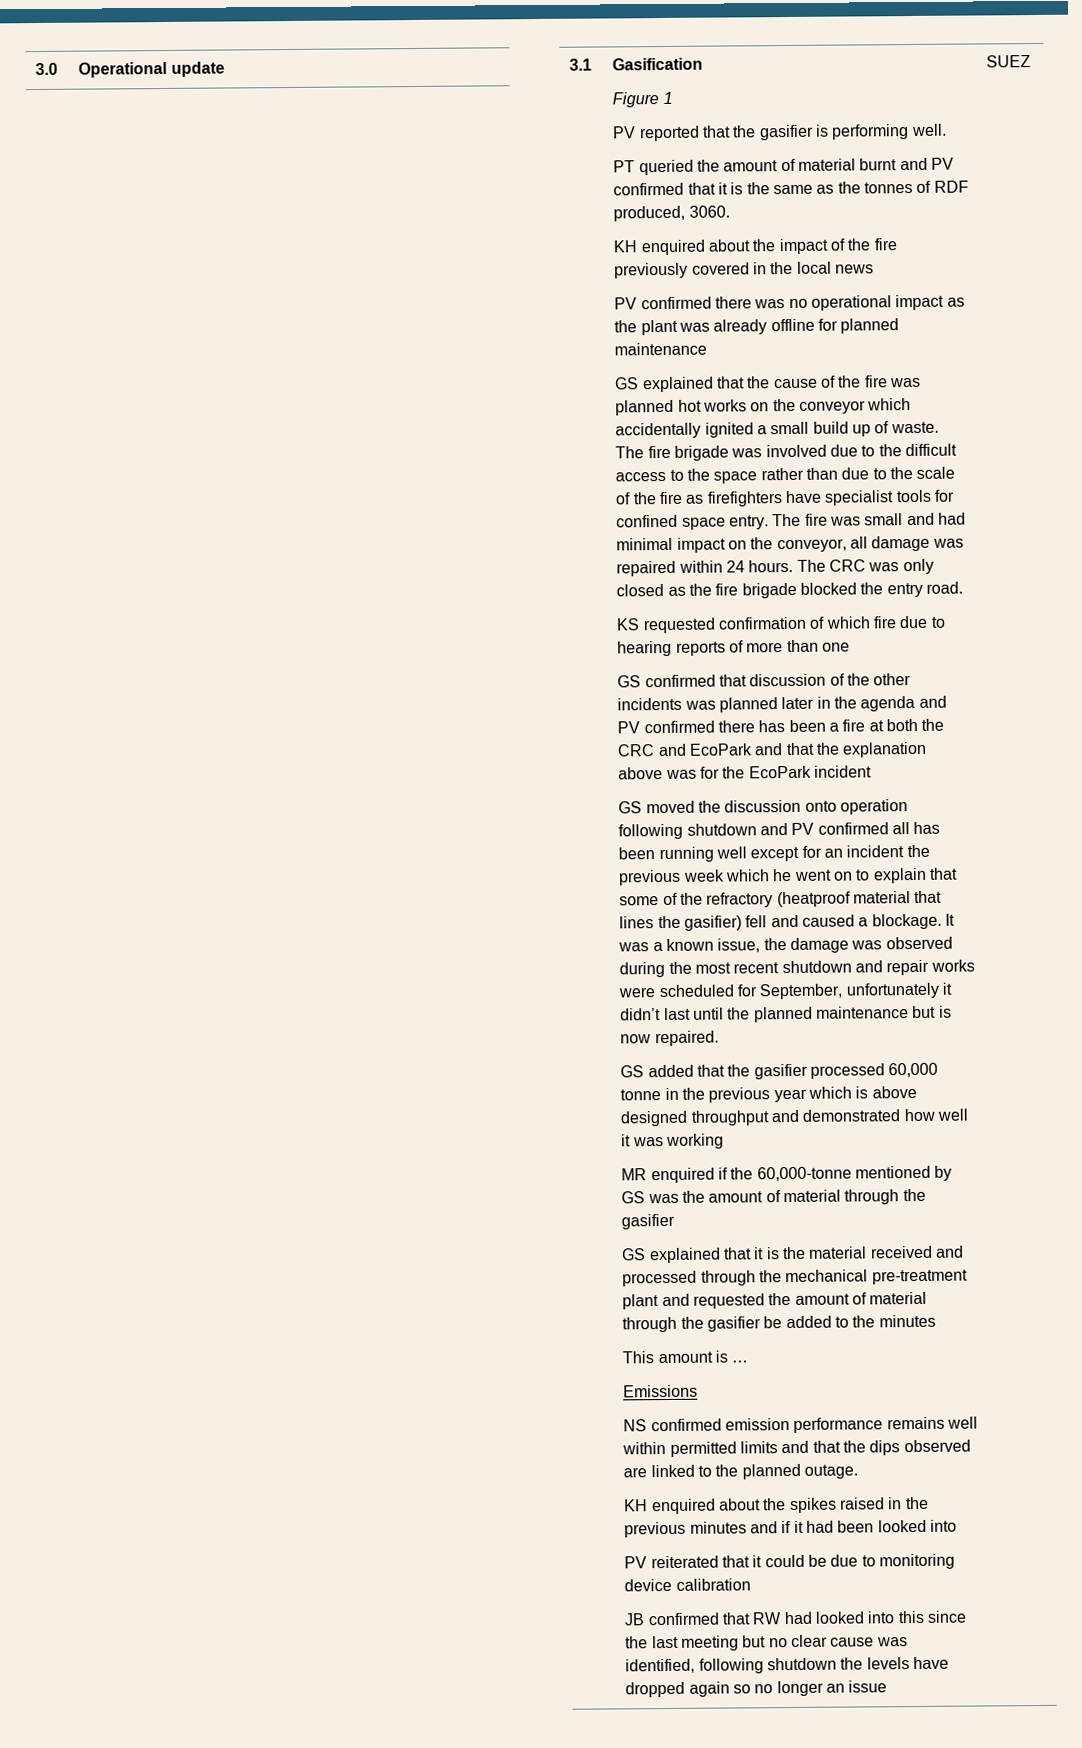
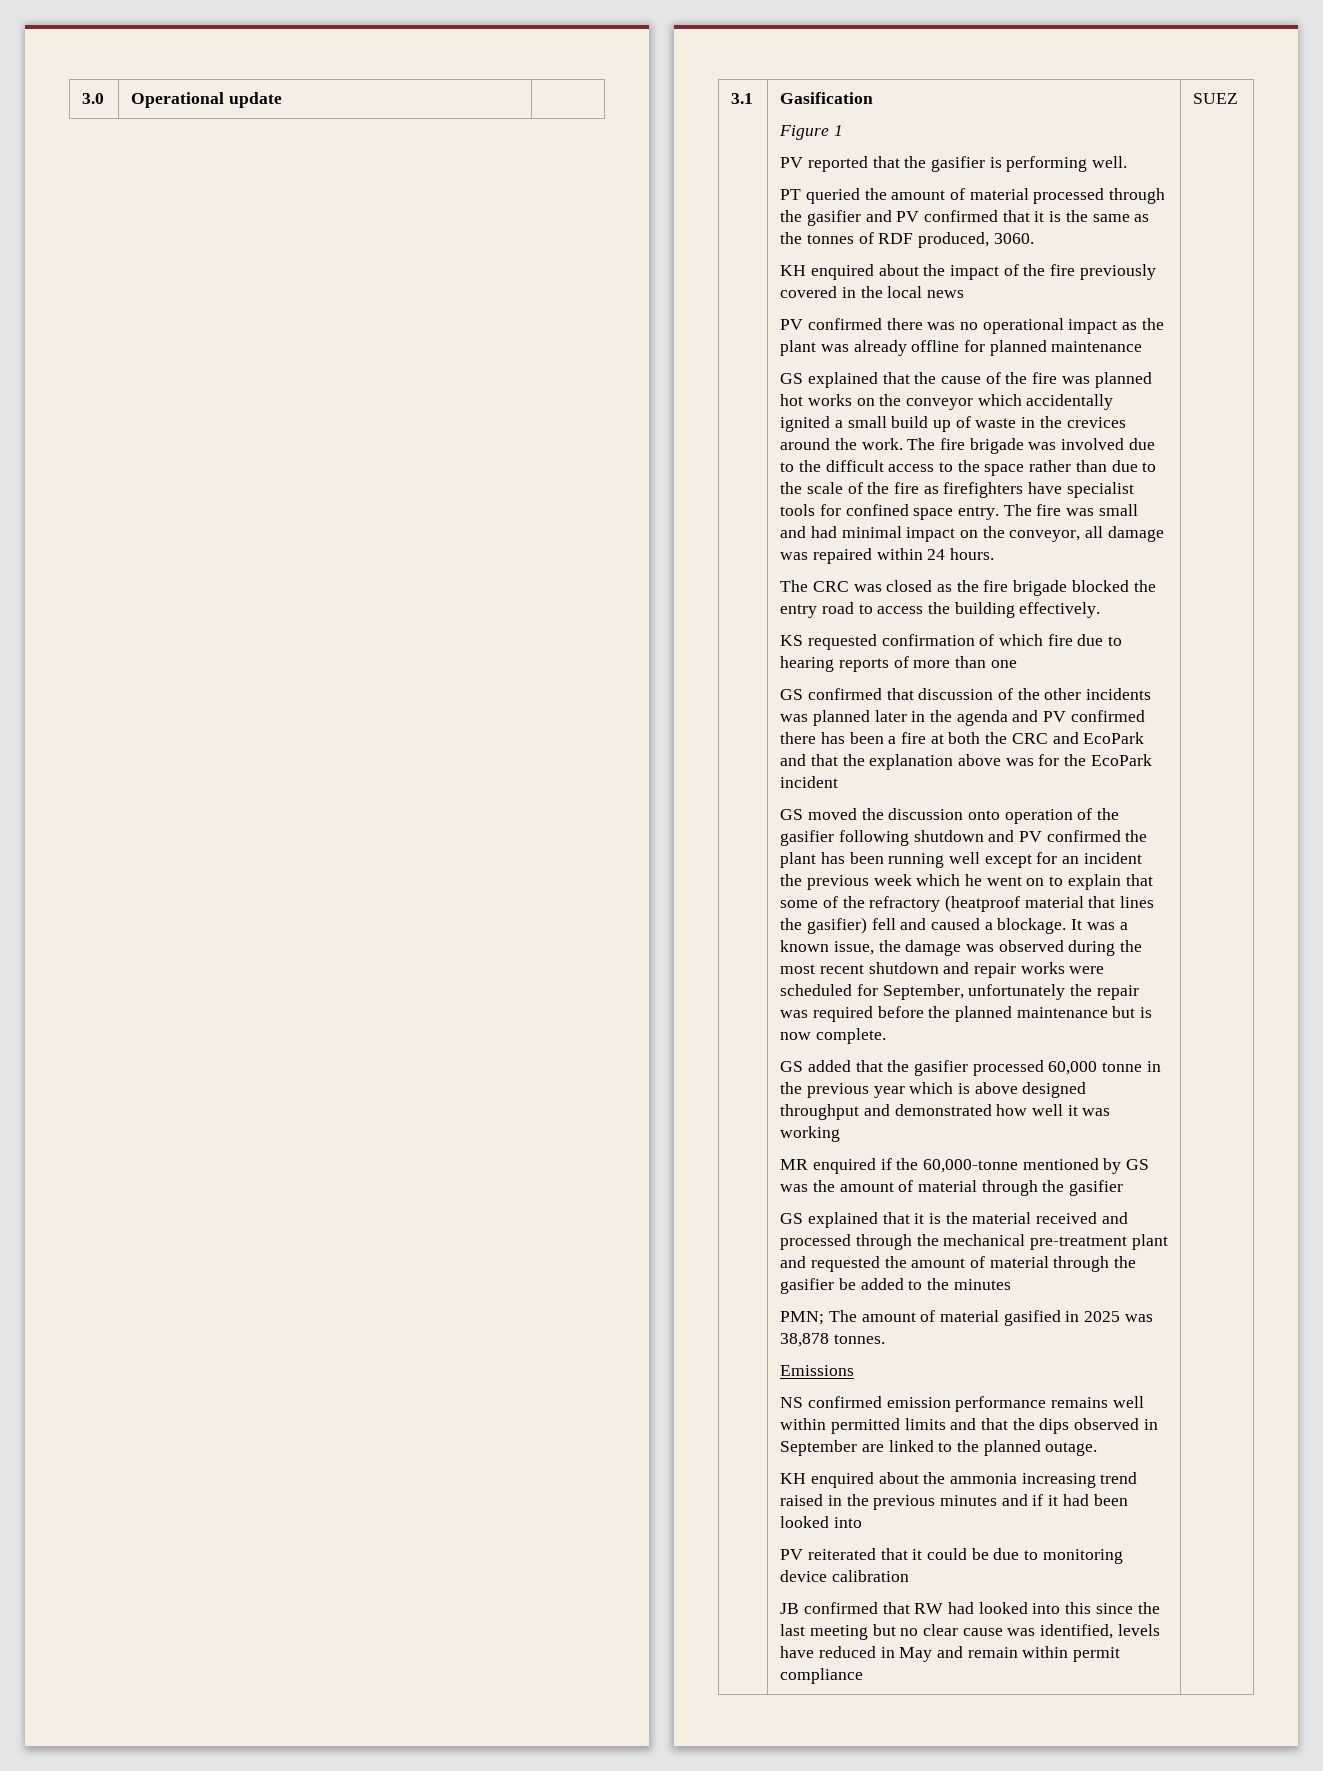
- PT queried the amount of material burnt and PV confirmed that it is the same as the tonnes of RDF produced, 3060.
+ PT queried the amount of material processed through the gasifier and PV confirmed that it is the same as the tonnes of RDF produced, 3060.
- GS explained that the cause of the fire was planned hot works on the conveyor which accidentally ignited a small build up of waste.
+ GS explained that the cause of the fire was planned hot works on the conveyor which accidentally ignited a small build up of waste in the crevices around the work.
- The fire was small and had minimal impact on the conveyor, all damage was repaired within 24 hours. The CRC was only closed as the fire brigade blocked the entry road.
+ The fire was small and had minimal impact on the conveyor, all damage was repaired within 24 hours.
+ The CRC was closed as the fire brigade blocked the entry road to access the building effectively.
- GS moved the discussion onto operation following shutdown and PV confirmed all has been running well except for an incident the previous week which he went on to explain that some of the refractory (heatproof material that lines the gasifier) fell and caused a blockage.
+ GS moved the discussion onto operation of the gasifier following shutdown and PV confirmed the plant has been running well except for an incident the previous week which he went on to explain that some of the refractory (heatproof material that lines the gasifier) fell and caused a blockage.
- It was a known issue, the damage was observed during the most recent shutdown and repair works were scheduled for September, unfortunately it didn’t last until the planned maintenance but is now repaired.
+ It was a known issue, the damage was observed during the most recent shutdown and repair works were scheduled for September, unfortunately the repair was required before the planned maintenance but is now complete.
- This amount is …
+ PMN; The amount of material gasified in 2025 was 38,878 tonnes.
- NS confirmed emission performance remains well within permitted limits and that the dips observed are linked to the planned outage.
+ NS confirmed emission performance remains well within permitted limits and that the dips observed in September are linked to the planned outage.
- KH enquired about the spikes raised in the previous minutes and if it had been looked into
+ KH enquired about the ammonia increasing trend raised in the previous minutes and if it had been looked into
- JB confirmed that RW had looked into this since the last meeting but no clear cause was identified, following shutdown the levels have dropped again so no longer an issue
+ JB confirmed that RW had looked into this since the last meeting but no clear cause was identified, levels have reduced in May and remain within permit compliance

